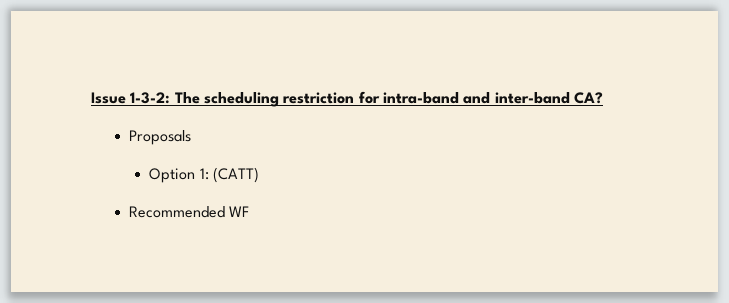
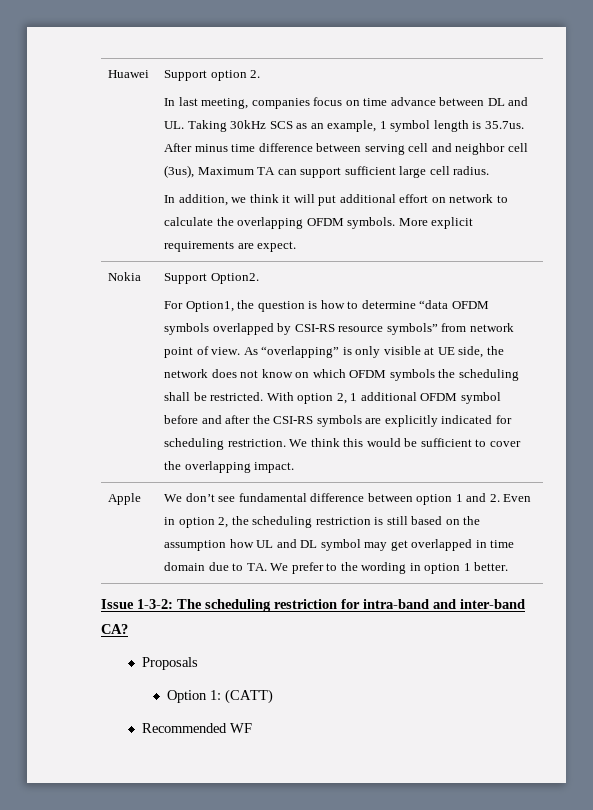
+ Huawei | Support option 2.
+ In last meeting, companies focus on time advance between DL and UL. Taking 30kHz SCS as an example, 1 symbol length is 35.7us. After minus time difference between serving cell and neighbor cell (3us), Maximum TA can support sufficient large cell radius.
+ In addition, we think it will put additional effort on network to calculate the overlapping OFDM symbols. More explicit requirements are expect.
+ Nokia | Support Option2.
+ For Option1, the question is how to determine “data OFDM symbols overlapped by CSI-RS resource symbols” from network point of view. As “overlapping” is only visible at UE side, the network does not know on which OFDM symbols the scheduling shall be restricted. With option 2, 1 additional OFDM symbol before and after the CSI-RS symbols are explicitly indicated for scheduling restriction. We think this would be sufficient to cover the overlapping impact.
+ Apple | We don’t see fundamental difference between option 1 and 2. Even in option 2, the scheduling restriction is still based on the assumption how UL and DL symbol may get overlapped in time domain due to TA. We prefer to the wording in option 1 better.

